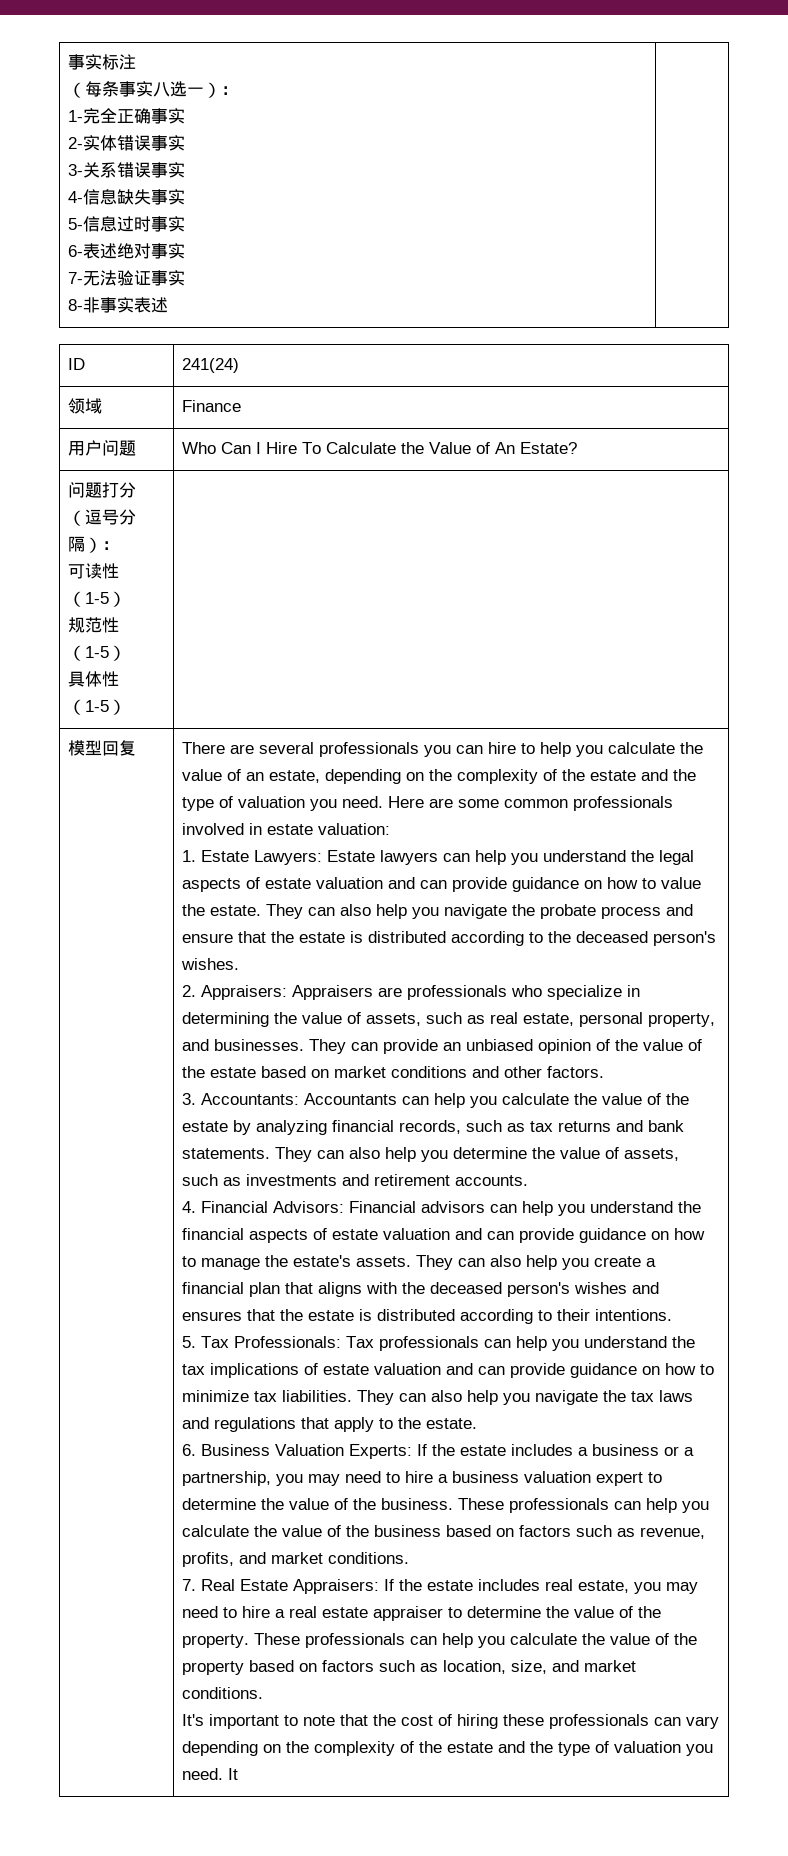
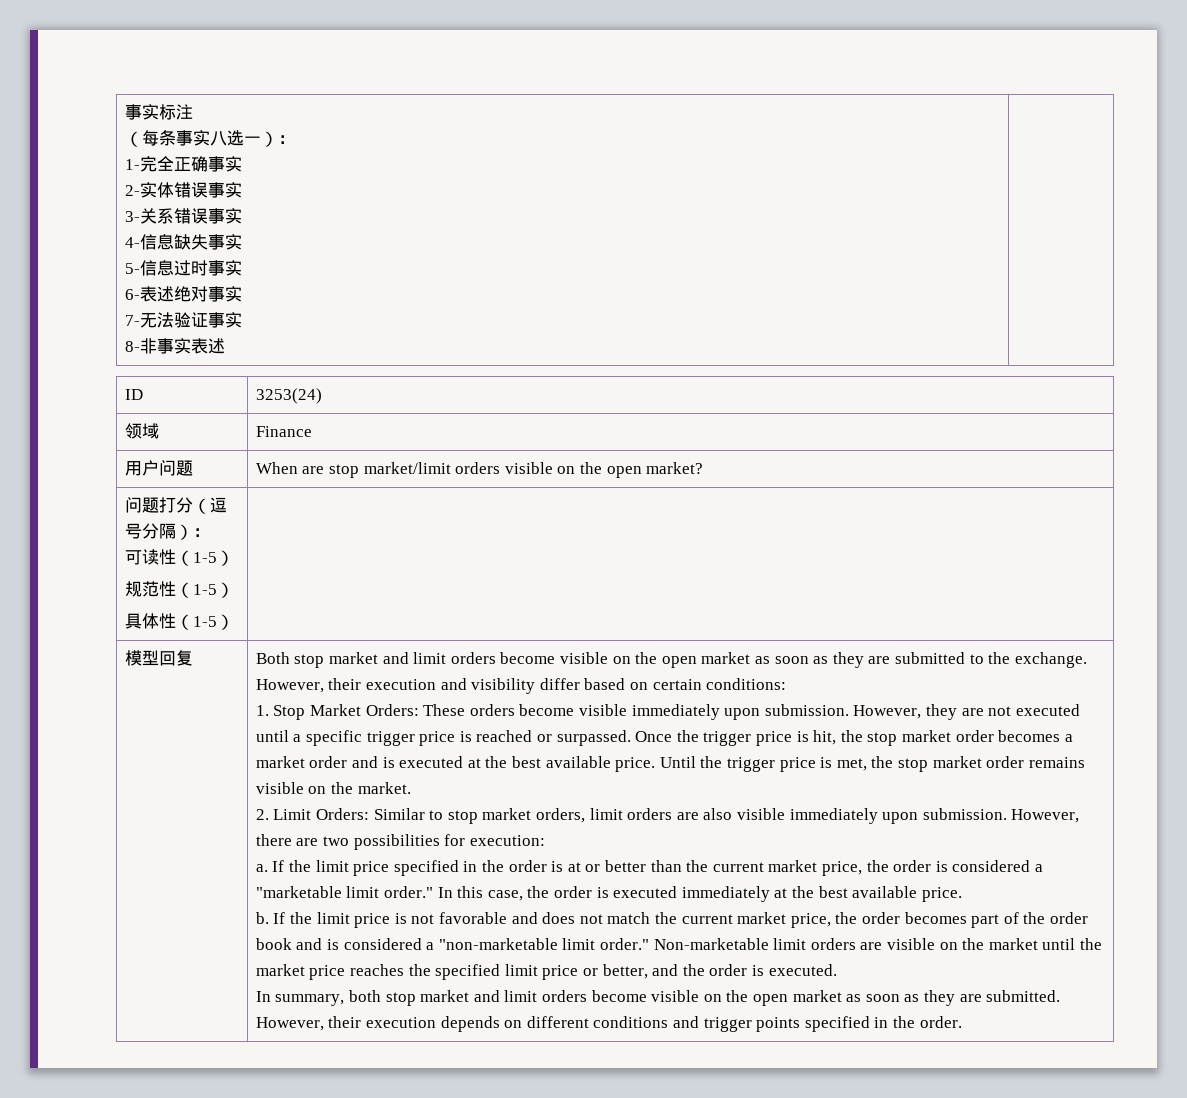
- ID | 241(24)
+ ID | 3253(24)
- 用户问题 | Who Can I Hire To Calculate the Value of An Estate?
+ 用户问题 | When are stop market/limit orders visible on the open market?
- There are several professionals you can hire to help you calculate the value of an estate, depending on the complexity of the estate and the type of valuation you need. Here are some common professionals involved in estate valuation:
- 1. Estate Lawyers: Estate lawyers can help you understand the legal aspects of estate valuation and can provide guidance on how to value the estate. They can also help you navigate the probate process and ensure that the estate is distributed according to the deceased person's wishes.
- 2. Appraisers: Appraisers are professionals who specialize in determining the value of assets, such as real estate, personal property, and businesses. They can provide an unbiased opinion of the value of the estate based on market conditions and other factors.
- 3. Accountants: Accountants can help you calculate the value of the estate by analyzing financial records, such as tax returns and bank statements. They can also help you determine the value of assets, such as investments and retirement accounts.
- 4. Financial Advisors: Financial advisors can help you understand the financial aspects of estate valuation and can provide guidance on how to manage the estate's assets. They can also help you create a financial plan that aligns with the deceased person's wishes and ensures that the estate is distributed according to their intentions.
- 5. Tax Professionals: Tax professionals can help you understand the tax implications of estate valuation and can provide guidance on how to minimize tax liabilities. They can also help you navigate the tax laws and regulations that apply to the estate.
- 6. Business Valuation Experts: If the estate includes a business or a partnership, you may need to hire a business valuation expert to determine the value of the business. These professionals can help you calculate the value of the business based on factors such as revenue, profits, and market conditions.
- 7. Real Estate Appraisers: If the estate includes real estate, you may need to hire a real estate appraiser to determine the value of the property. These professionals can help you calculate the value of the property based on factors such as location, size, and market conditions.
- It's important to note that the cost of hiring these professionals can vary depending on the complexity of the estate and the type of valuation you need. It
+ Both stop market and limit orders become visible on the open market as soon as they are submitted to the exchange. However, their execution and visibility differ based on certain conditions:
+ 1. Stop Market Orders: These orders become visible immediately upon submission. However, they are not executed until a specific trigger price is reached or surpassed. Once the trigger price is hit, the stop market order becomes a market order and is executed at the best available price. Until the trigger price is met, the stop market order remains visible on the market.
+ 2. Limit Orders: Similar to stop market orders, limit orders are also visible immediately upon submission. However, there are two possibilities for execution:
+ a. If the limit price specified in the order is at or better than the current market price, the order is considered a "marketable limit order." In this case, the order is executed immediately at the best available price.
+ b. If the limit price is not favorable and does not match the current market price, the order becomes part of the order book and is considered a "non-marketable limit order." Non-marketable limit orders are visible on the market until the market price reaches the specified limit price or better, and the order is executed.
+ In summary, both stop market and limit orders become visible on the open market as soon as they are submitted. However, their execution depends on different conditions and trigger points specified in the order.

